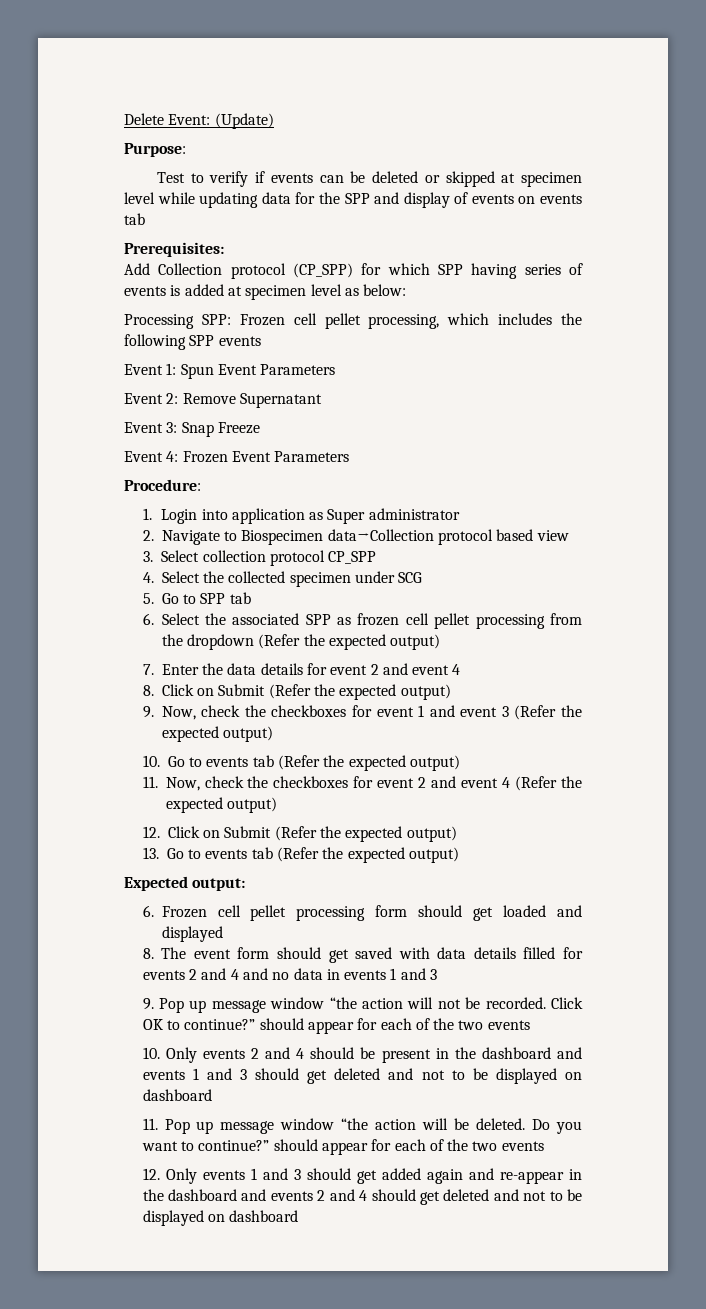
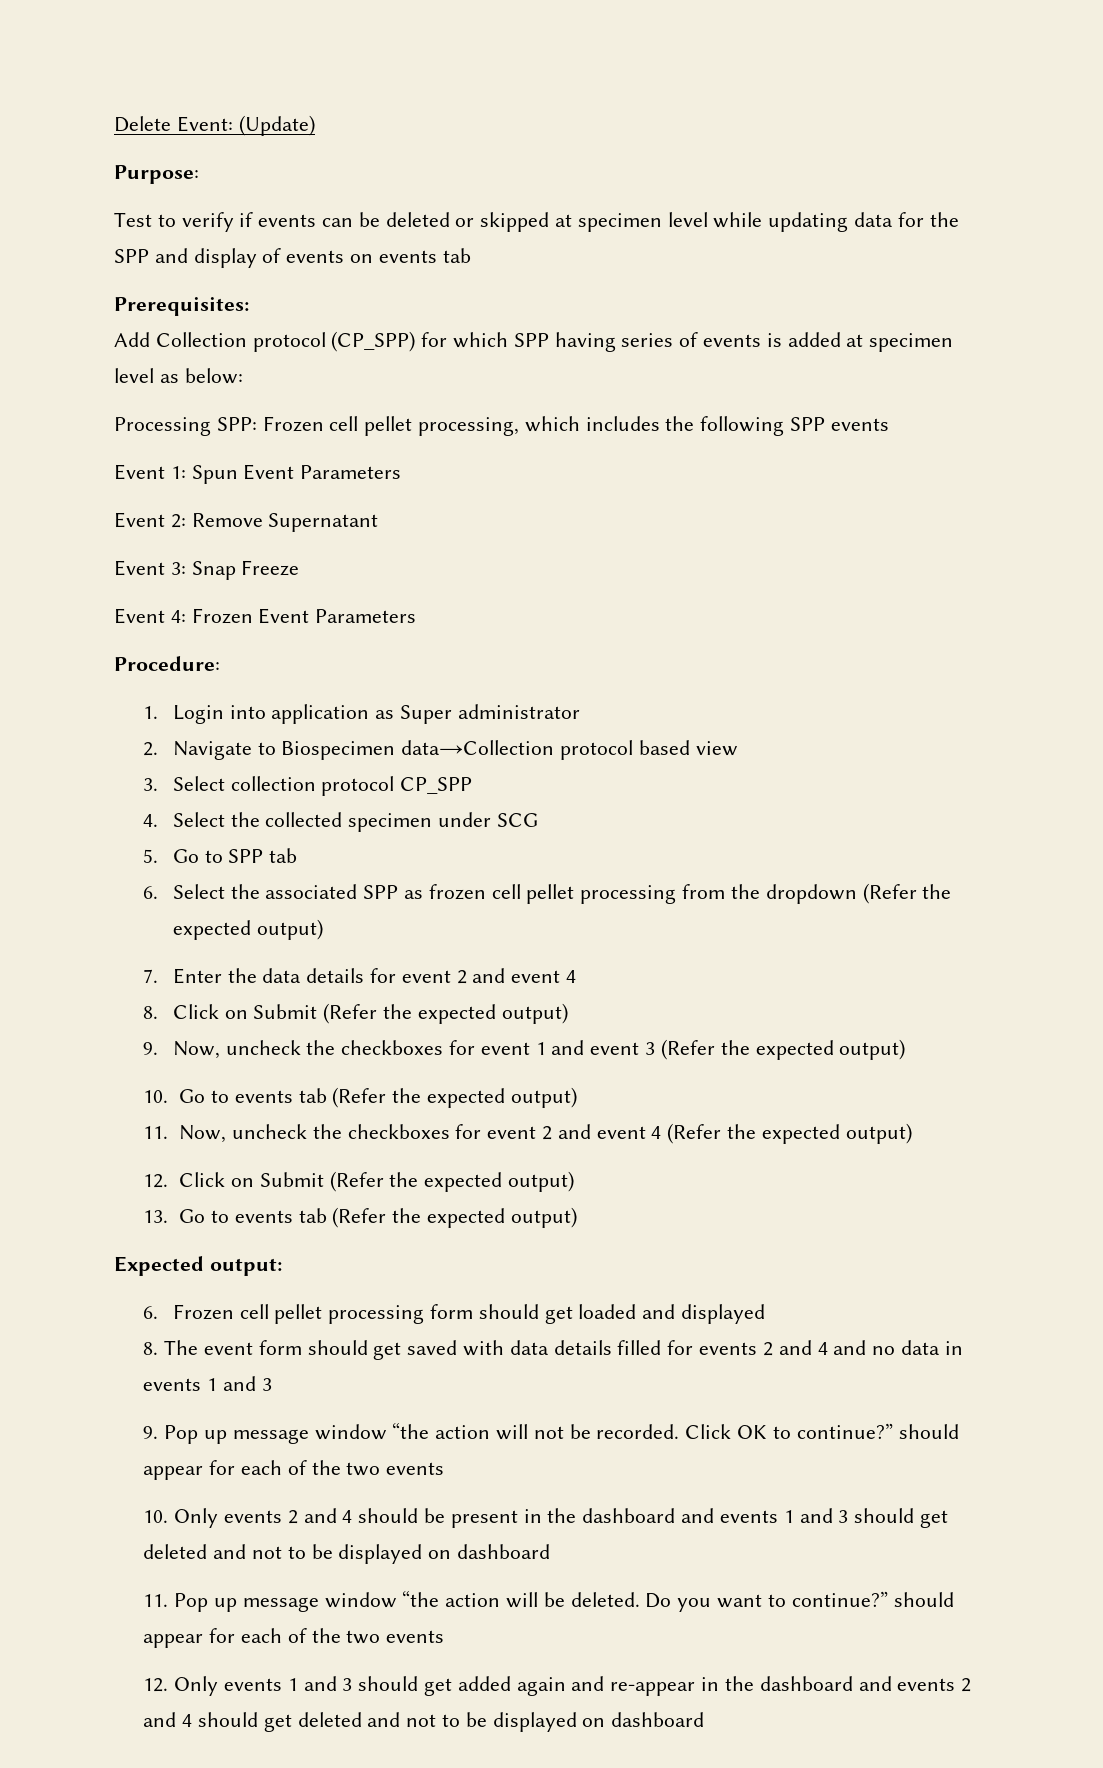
- 9. Now, check the checkboxes for event 1 and event 3 (Refer the expected output)
+ 9. Now, uncheck the checkboxes for event 1 and event 3 (Refer the expected output)
- 11. Now, check the checkboxes for event 2 and event 4 (Refer the expected output)
+ 11. Now, uncheck the checkboxes for event 2 and event 4 (Refer the expected output)

